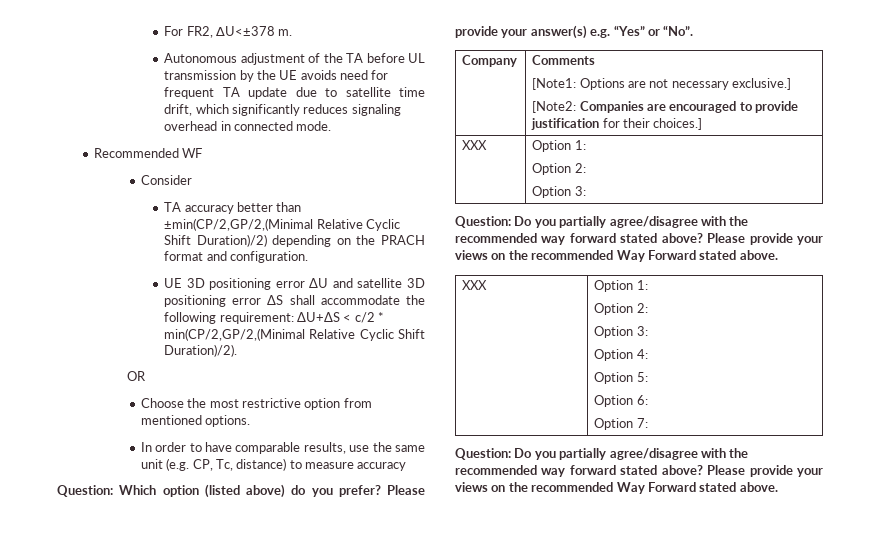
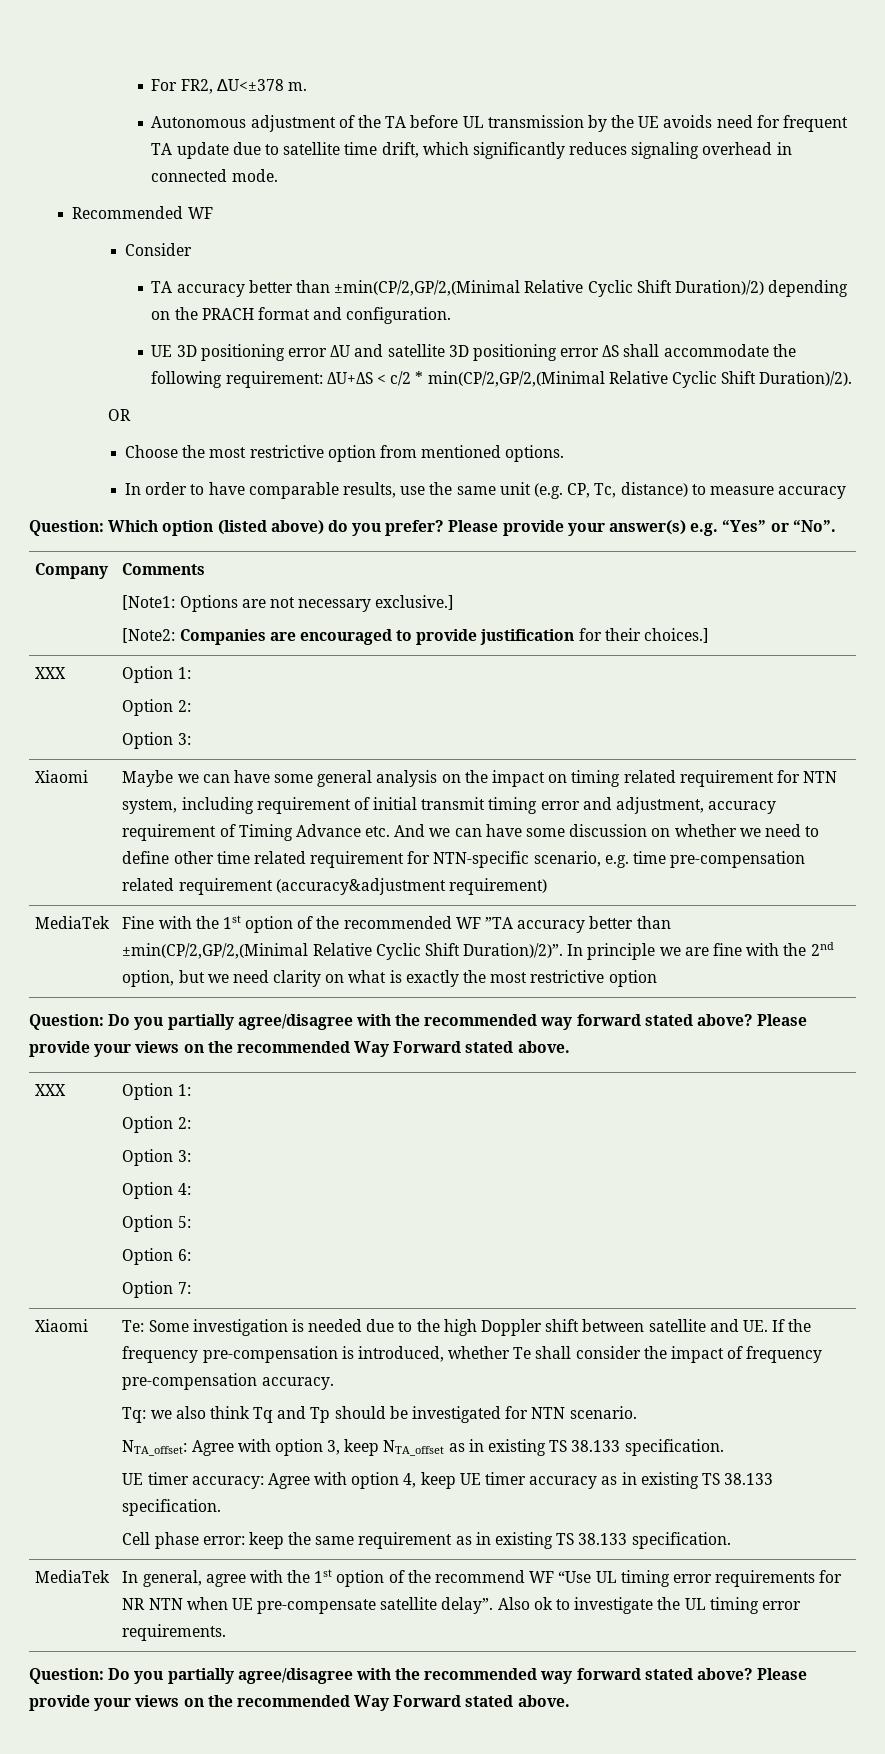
+ Xiaomi | Maybe we can have some general analysis on the impact on timing related requirement for NTN system, including requirement of initial transmit timing error and adjustment, accuracy requirement of Timing Advance etc. And we can have some discussion on whether we need to define other time related requirement for NTN-specific scenario, e.g. time pre-compensation related requirement (accuracy&adjustment requirement)
+ MediaTek | Fine with the 1st option of the recommended WF ”TA accuracy better than ±min(CP/2,GP/2,(Minimal Relative Cyclic Shift Duration)/2)”. In principle we are fine with the 2nd option, but we need clarity on what is exactly the most restrictive option
+ Xiaomi | Te: Some investigation is needed due to the high Doppler shift between satellite and UE. If the frequency pre-compensation is introduced, whether Te shall consider the impact of frequency pre-compensation accuracy.
+ Tq: we also think Tq and Tp should be investigated for NTN scenario.
+ NTA_offset: Agree with option 3, keep NTA_offset as in existing TS 38.133 specification.
+ UE timer accuracy: Agree with option 4, keep UE timer accuracy as in existing TS 38.133 specification.
+ Cell phase error: keep the same requirement as in existing TS 38.133 specification.
+ MediaTek | In general, agree with the 1st option of the recommend WF “Use UL timing error requirements for NR NTN when UE pre-compensate satellite delay”. Also ok to investigate the UL timing error requirements.

